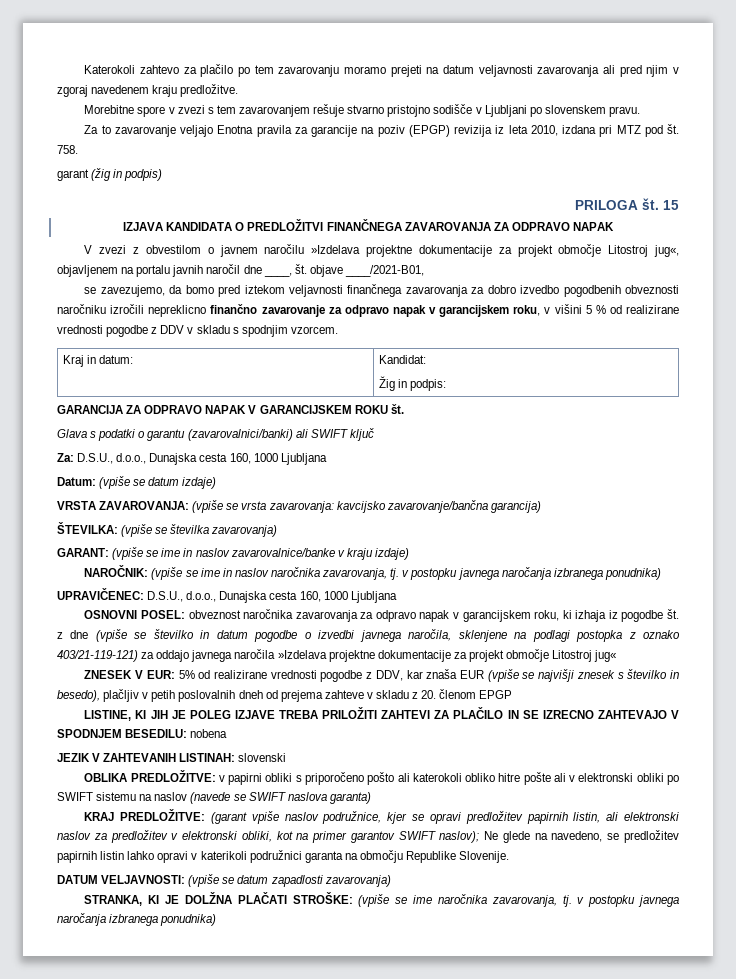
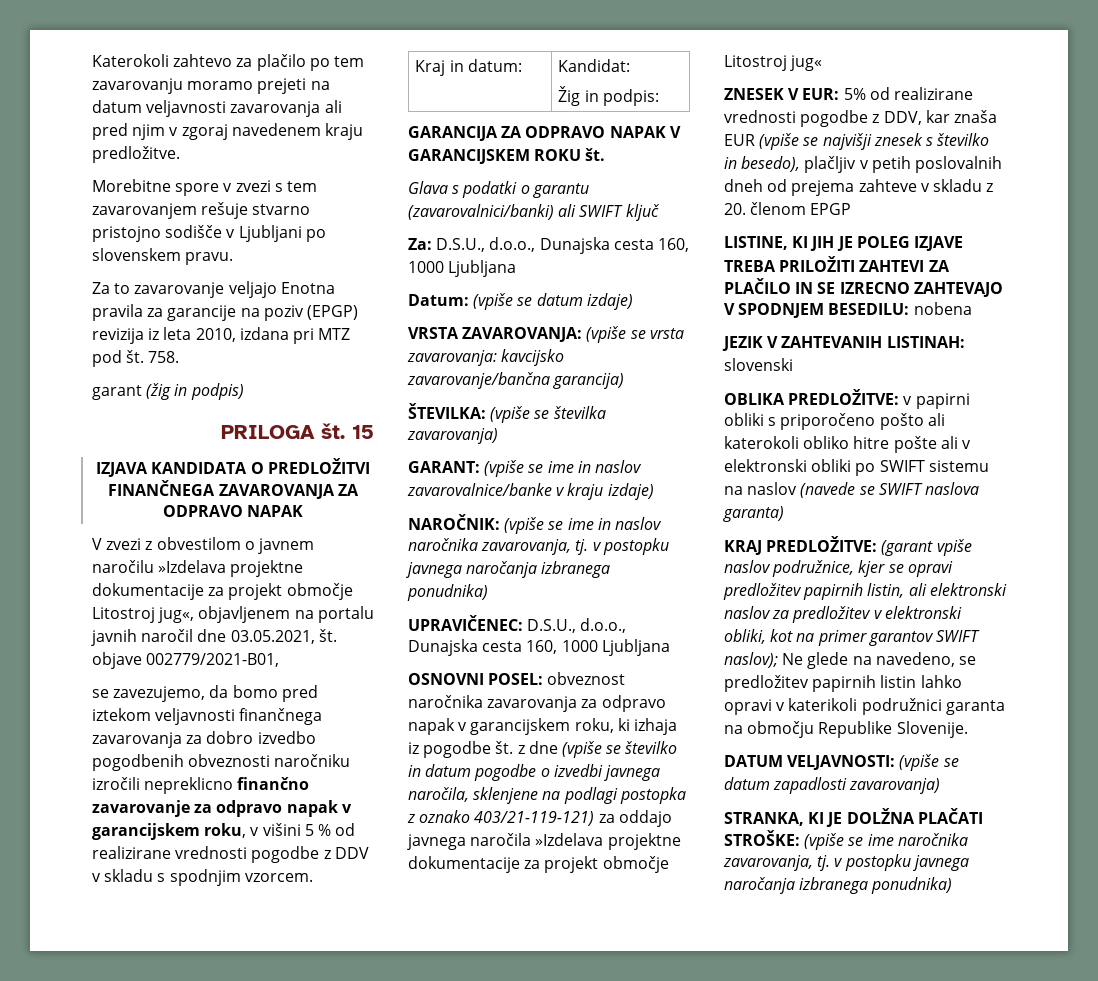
- V zvezi z obvestilom o javnem naročilu »Izdelava projektne dokumentacije za projekt območje Litostroj jug«, objavljenem na portalu javnih naročil dne ____, št. objave ____/2021-B01,
+ V zvezi z obvestilom o javnem naročilu »Izdelava projektne dokumentacije za projekt območje Litostroj jug«, objavljenem na portalu javnih naročil dne 03.05.2021, št. objave 002779/2021-B01,

